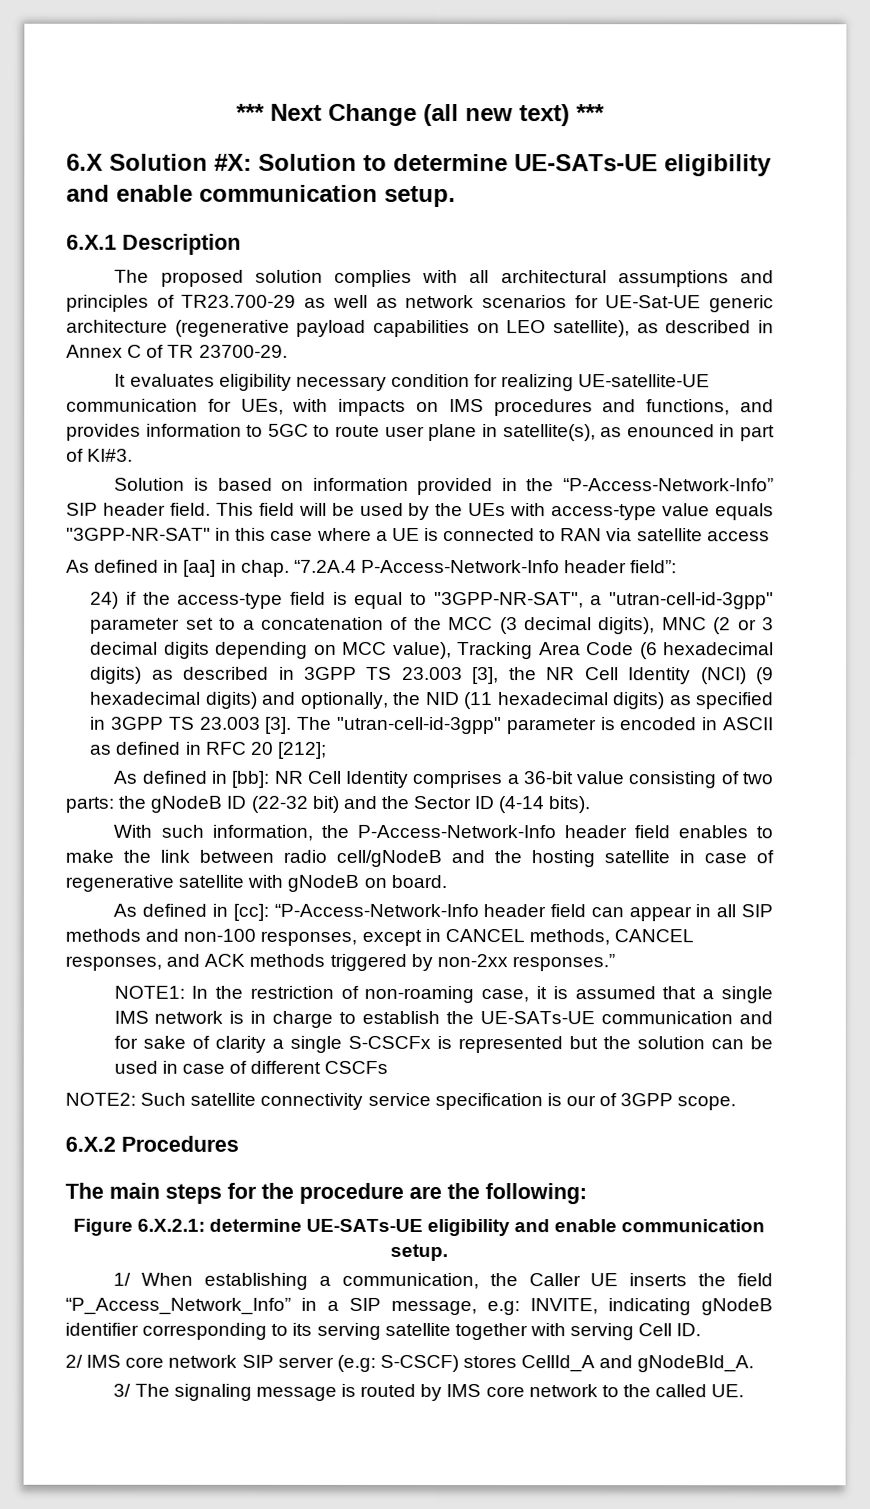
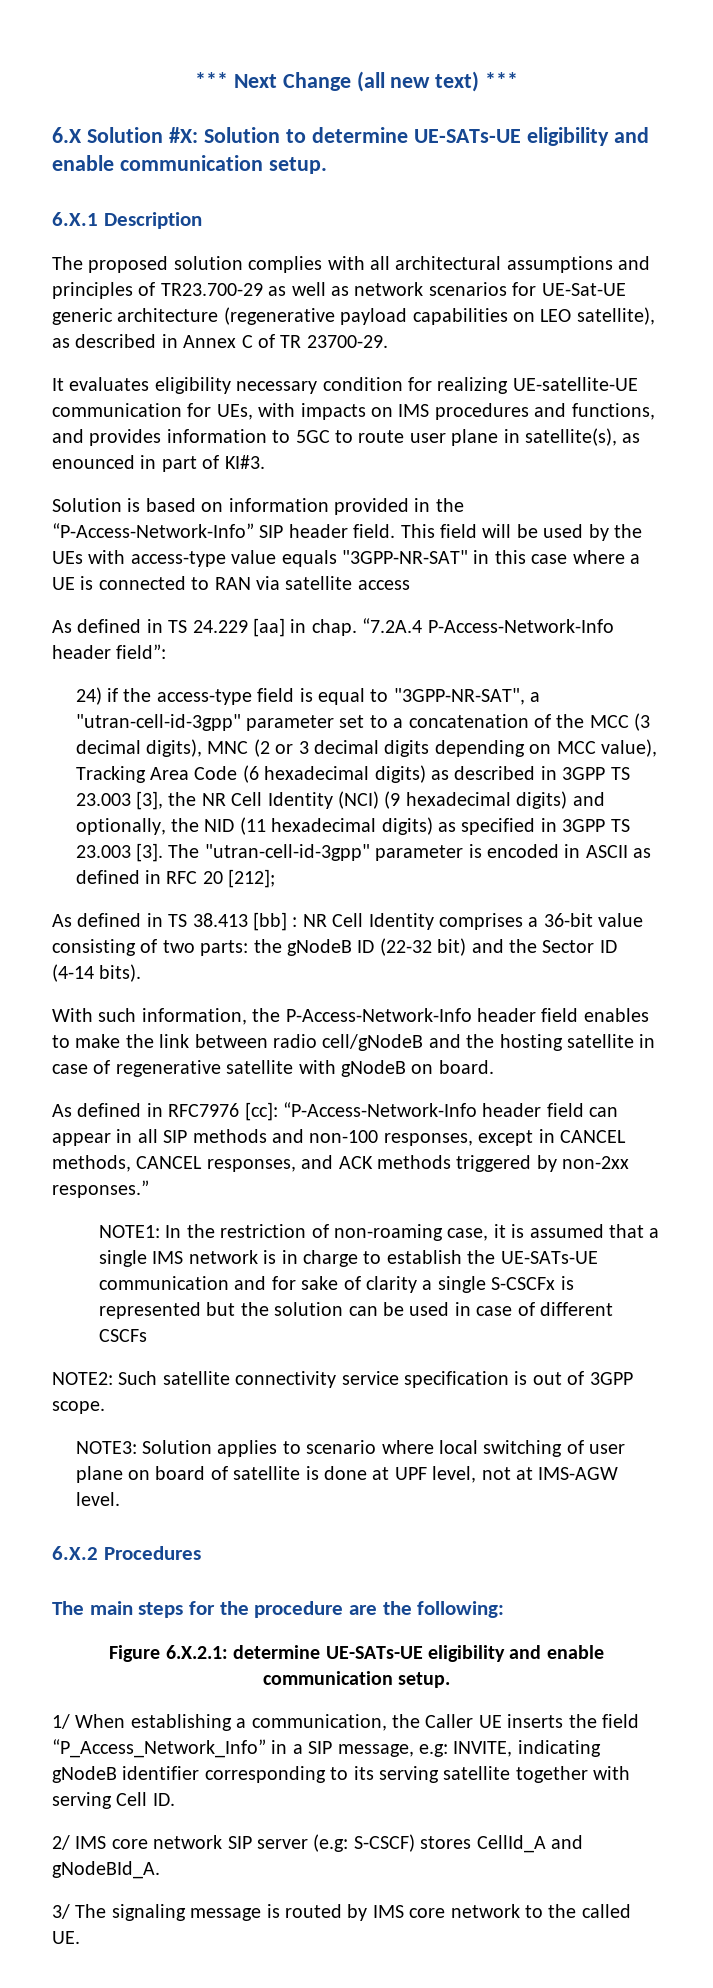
- As defined in [aa] in chap.
+ As defined in TS 24.229 [aa] in chap.
- As defined in [bb]: NR Cell Identity comprises a 36-bit value consisting of two parts: the gNodeB ID (22-32 bit) and the Sector ID (4-14 bits).
+ As defined in TS 38.413 [bb] : NR Cell Identity comprises a 36-bit value consisting of two parts: the gNodeB ID (22-32 bit) and the Sector ID (4-14 bits).
- As defined in [cc]: “P-Access-Network-Info header field can appear in all SIP methods and non-100 responses, except in CANCEL methods, CANCEL responses, and ACK methods triggered by non-2xx responses.”
+ As defined in RFC7976 [cc]: “P-Access-Network-Info header field can appear in all SIP methods and non-100 responses, except in CANCEL methods, CANCEL responses, and ACK methods triggered by non-2xx responses.”
- NOTE2: Such satellite connectivity service specification is our of 3GPP scope.
+ NOTE2: Such satellite connectivity service specification is out of 3GPP scope.
+ NOTE3: Solution applies to scenario where local switching of user plane on board of satellite is done at UPF level, not at IMS-AGW level.

